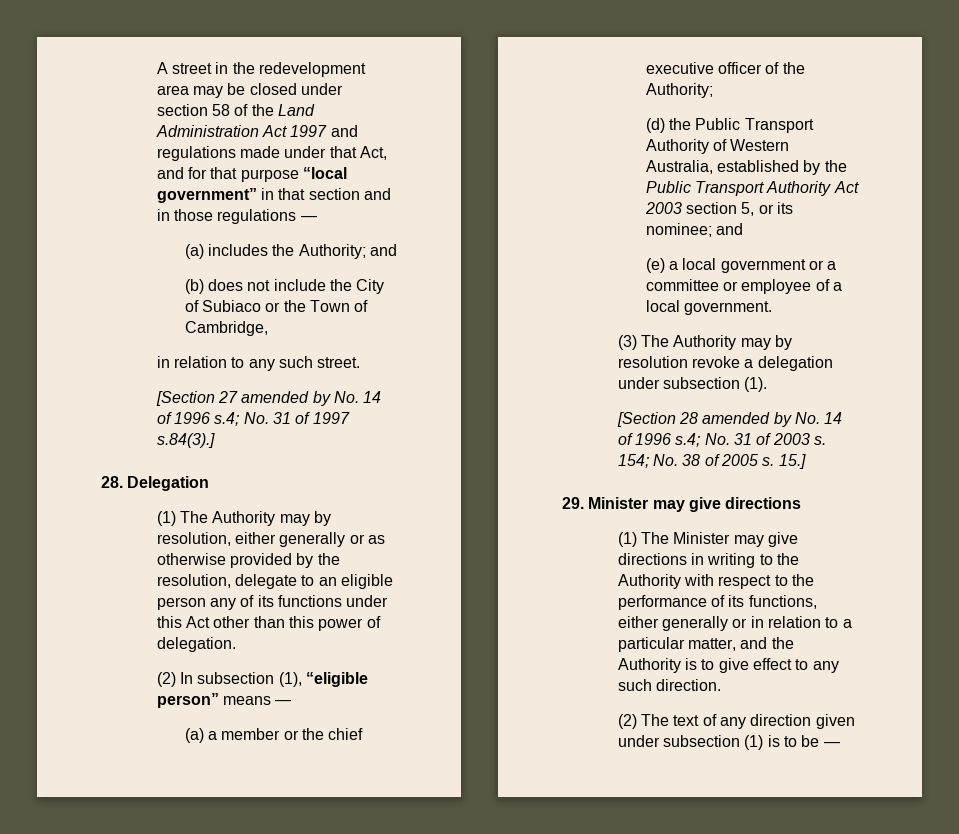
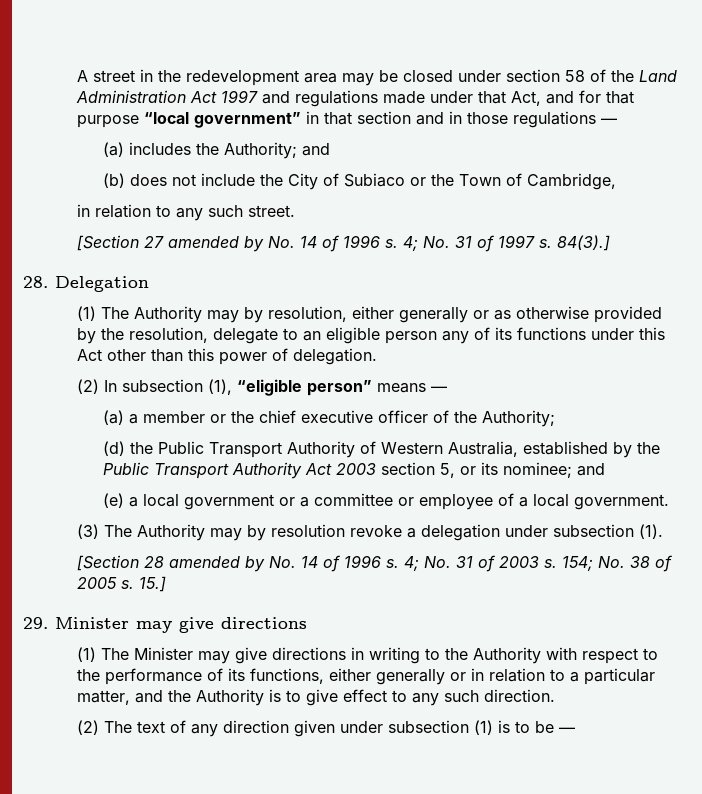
- [Section 27 amended by No. 14 of 1996 s.4; No. 31 of 1997 s.84(3).]
+ [Section 27 amended by No. 14 of 1996 s. 4; No. 31 of 1997 s. 84(3).]
- [Section 28 amended by No. 14 of 1996 s.4; No. 31 of 2003 s.
+ [Section 28 amended by No. 14 of 1996 s. 4; No. 31 of 2003 s.

